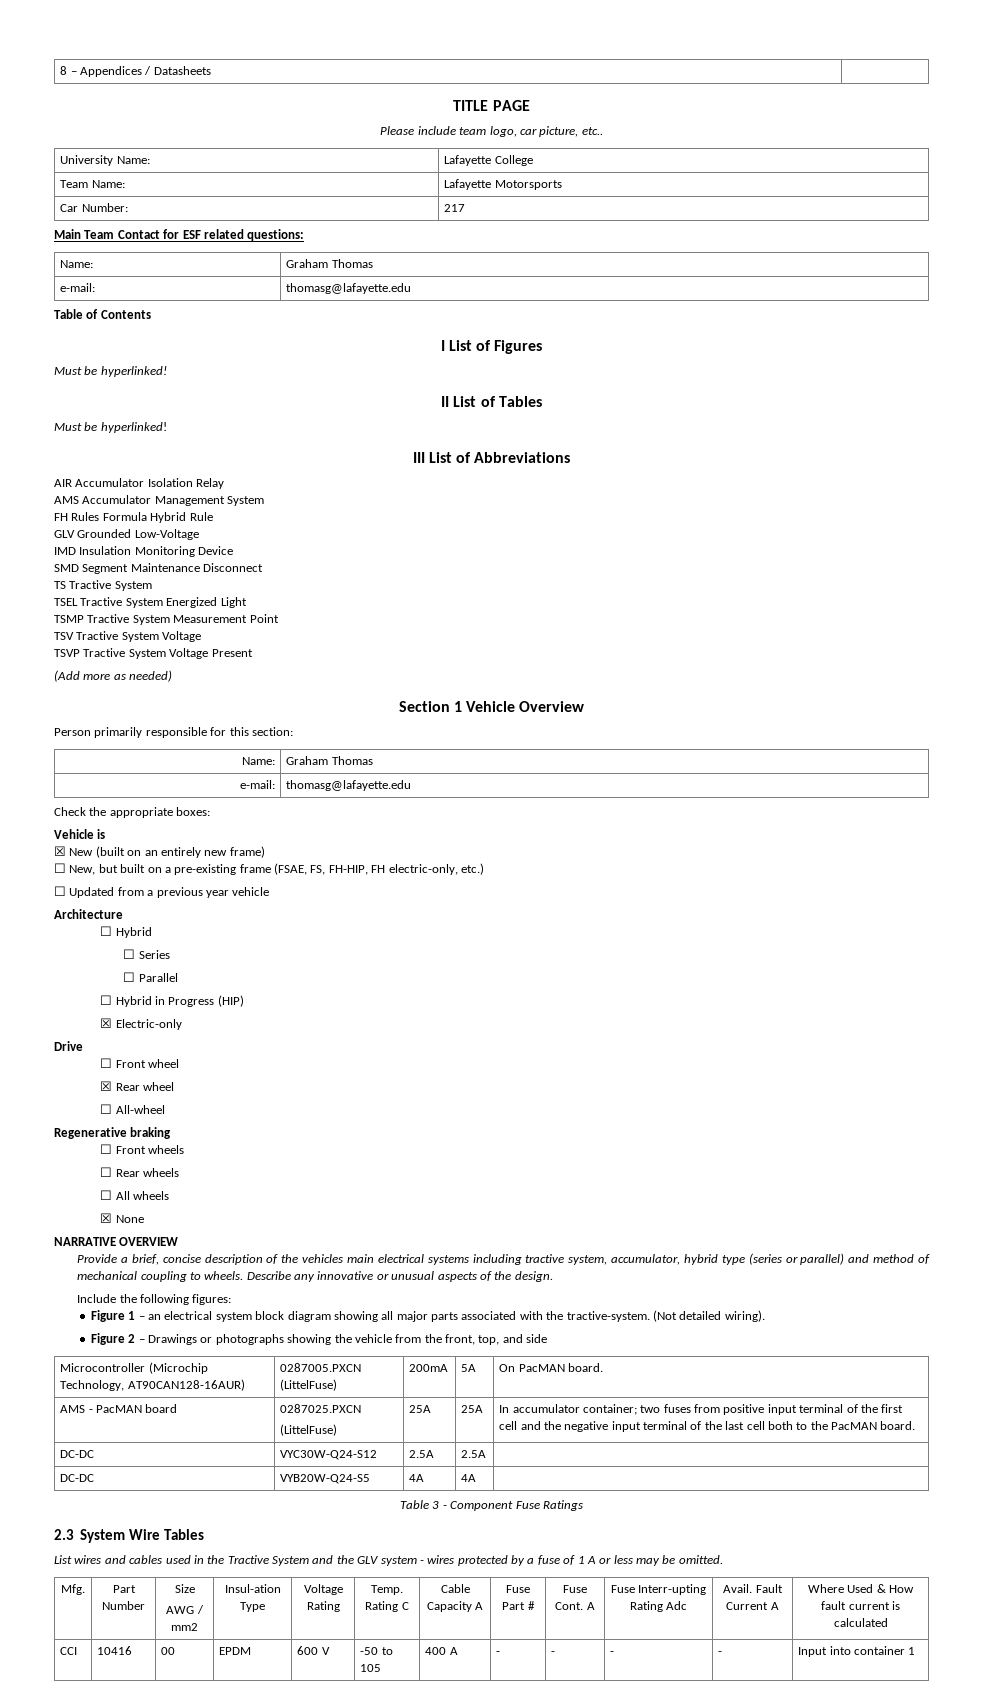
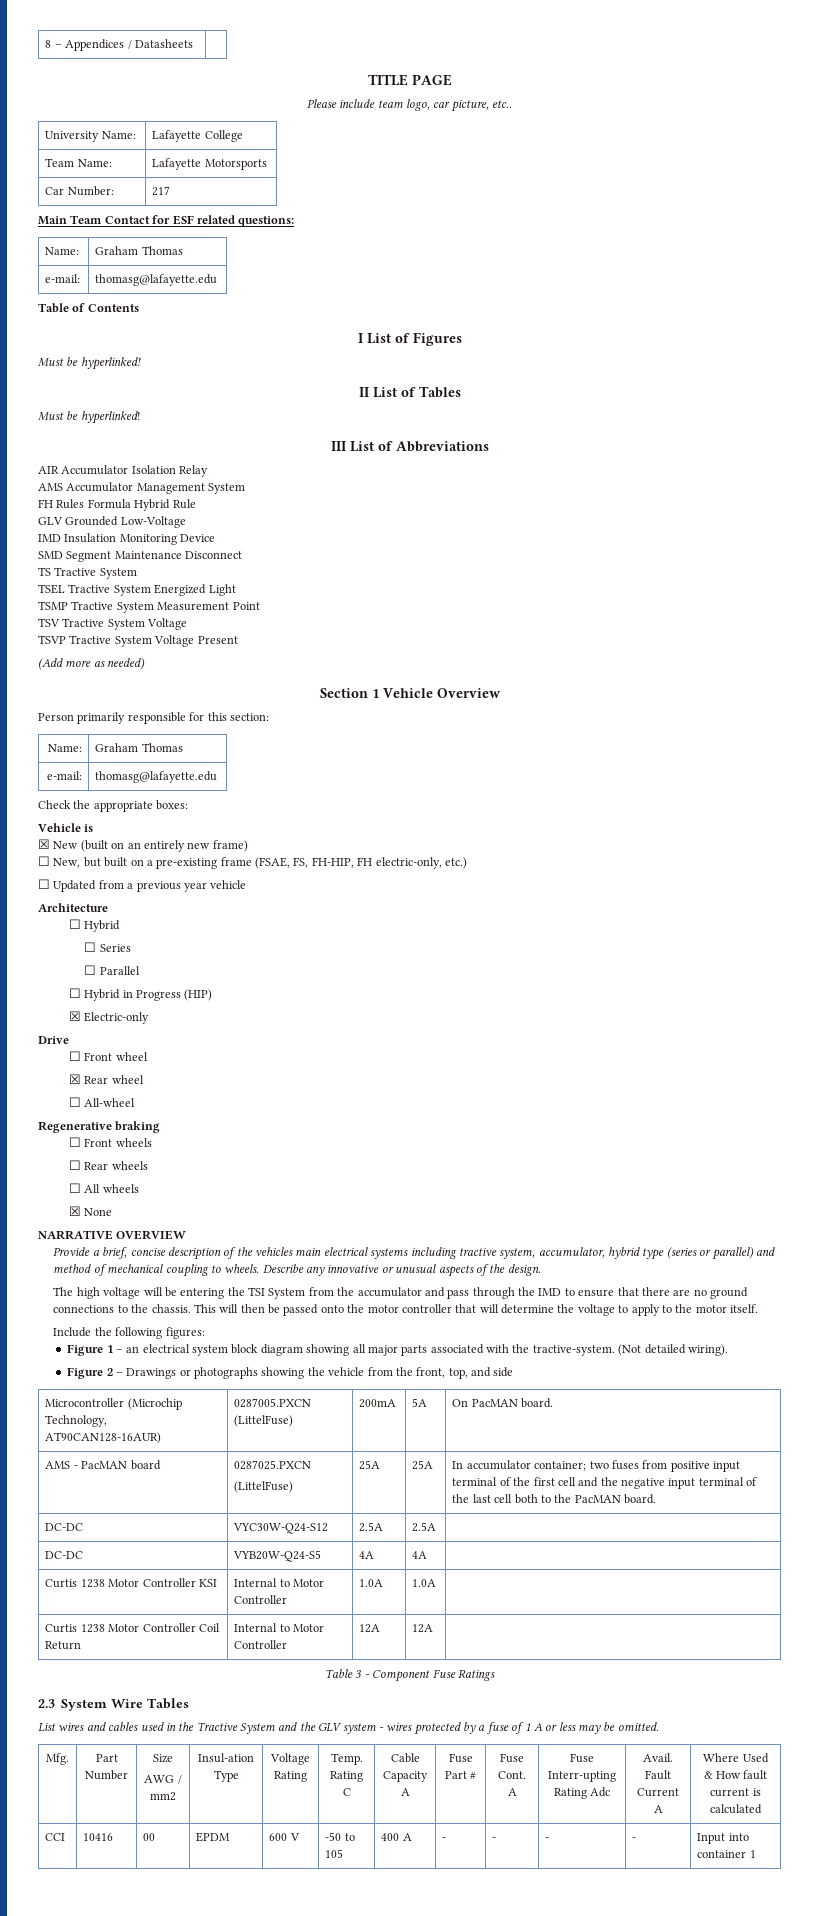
+ The high voltage will be entering the TSI System from the accumulator and pass through the IMD to ensure that there are no ground connections to the chassis. This will then be passed onto the motor controller that will determine the voltage to apply to the motor itself.
+ Curtis 1238 Motor Controller KSI | Internal to Motor Controller | 1.0A | 1.0A |
+ Curtis 1238 Motor Controller Coil Return | Internal to Motor Controller | 12A | 12A |

